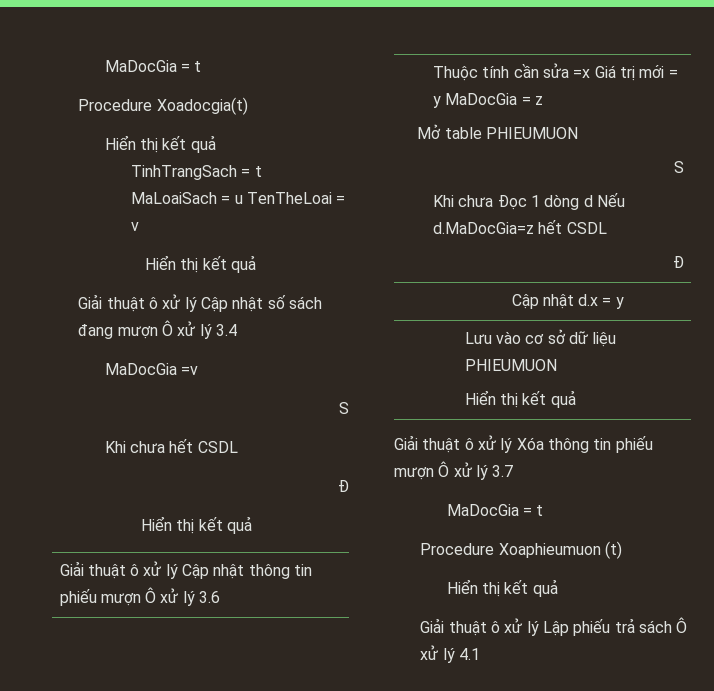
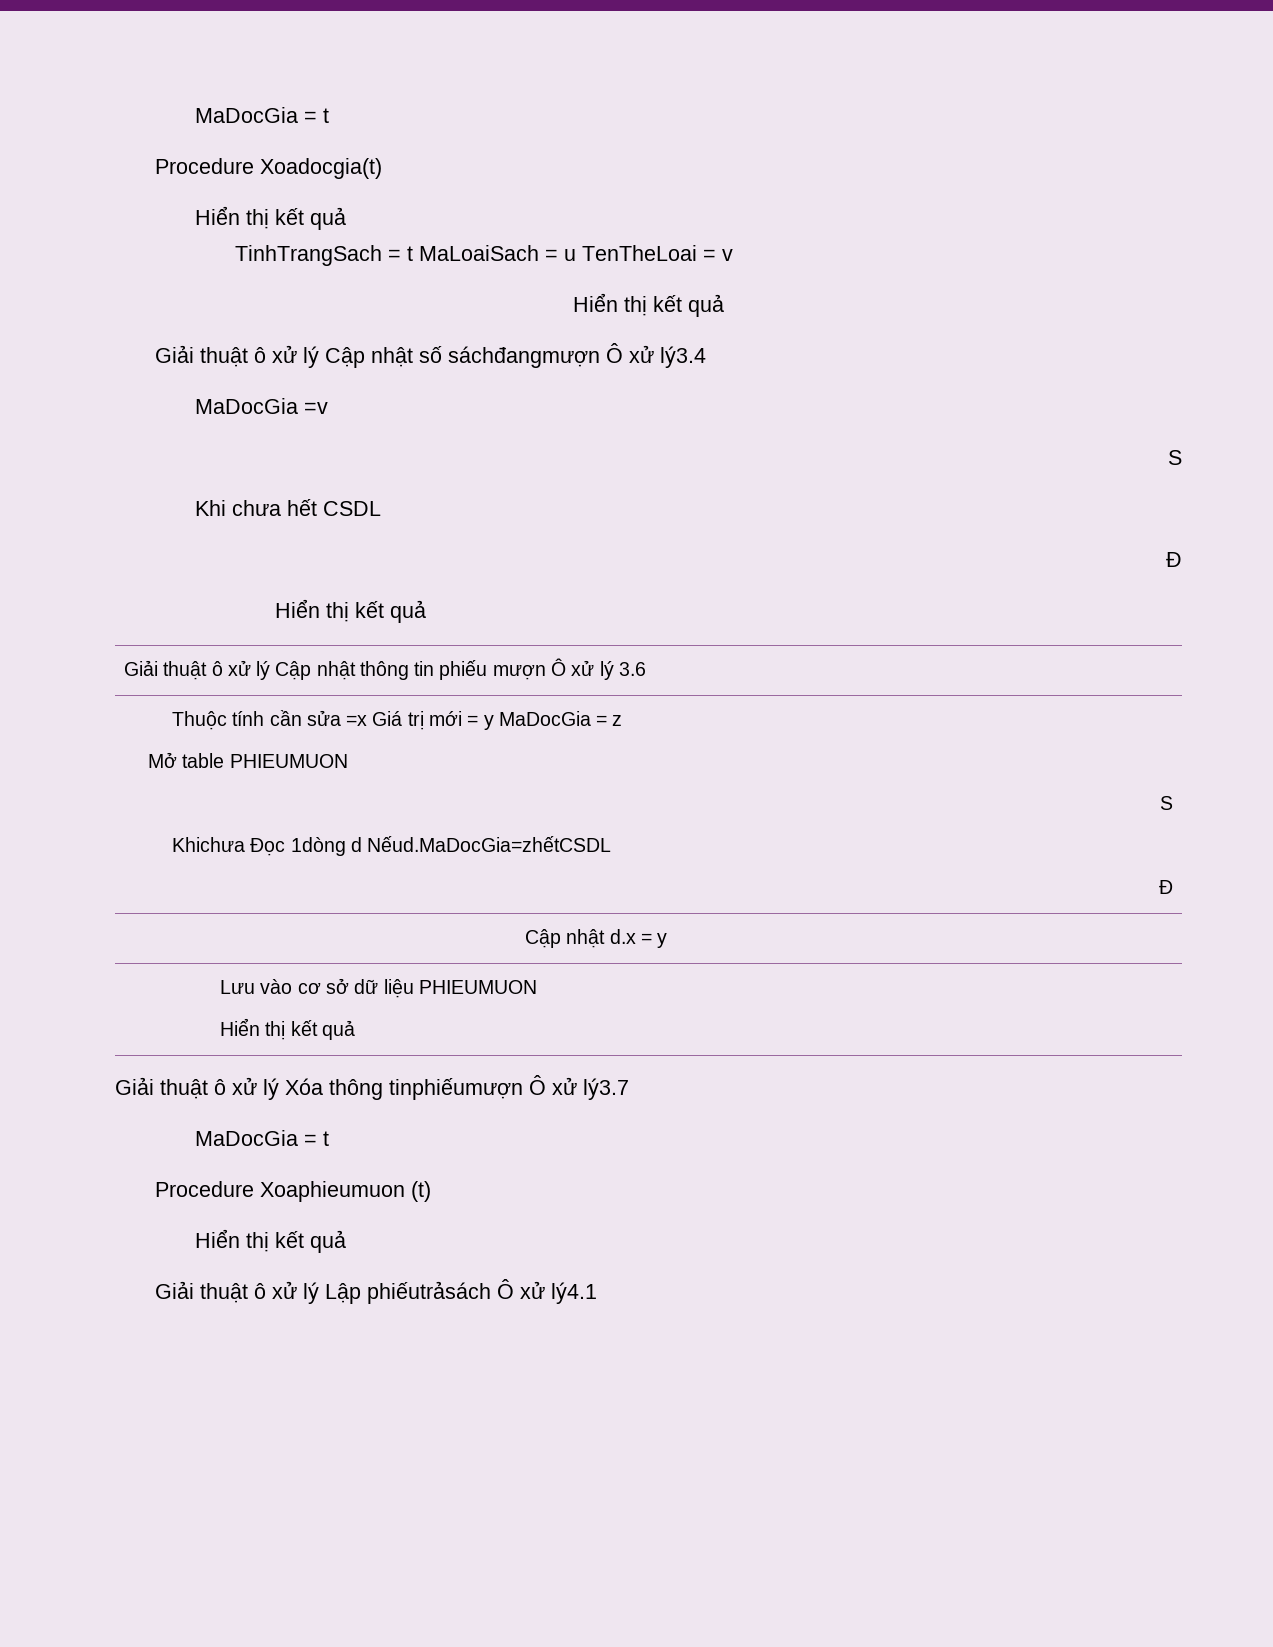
- Giải thuật ô xử lý Cập nhật số sách đang mượn Ô xử lý 3.4
+ Giải thuật ô xử lý Cập nhật số sáchđangmượn Ô xử lý3.4
  Thuộc tính cần sửa =x Giá trị mới = y MaDocGia = z
  Mở table PHIEUMUON
  S
- Khi chưa Đọc 1 dòng d Nếu d.MaDocGia=z hết CSDL
+ Khichưa Đọc 1dòng d Nếud.MaDocGia=zhếtCSDL
- Giải thuật ô xử lý Xóa thông tin phiếu mượn Ô xử lý 3.7
+ Giải thuật ô xử lý Xóa thông tinphiếumượn Ô xử lý3.7
- Giải thuật ô xử lý Lập phiếu trả sách Ô xử lý 4.1
+ Giải thuật ô xử lý Lập phiếutrảsách Ô xử lý4.1

